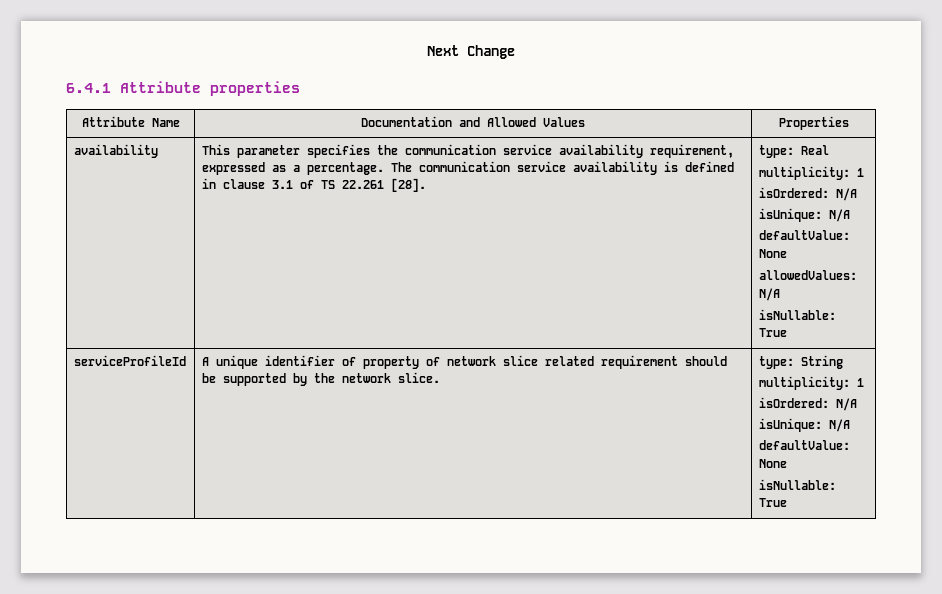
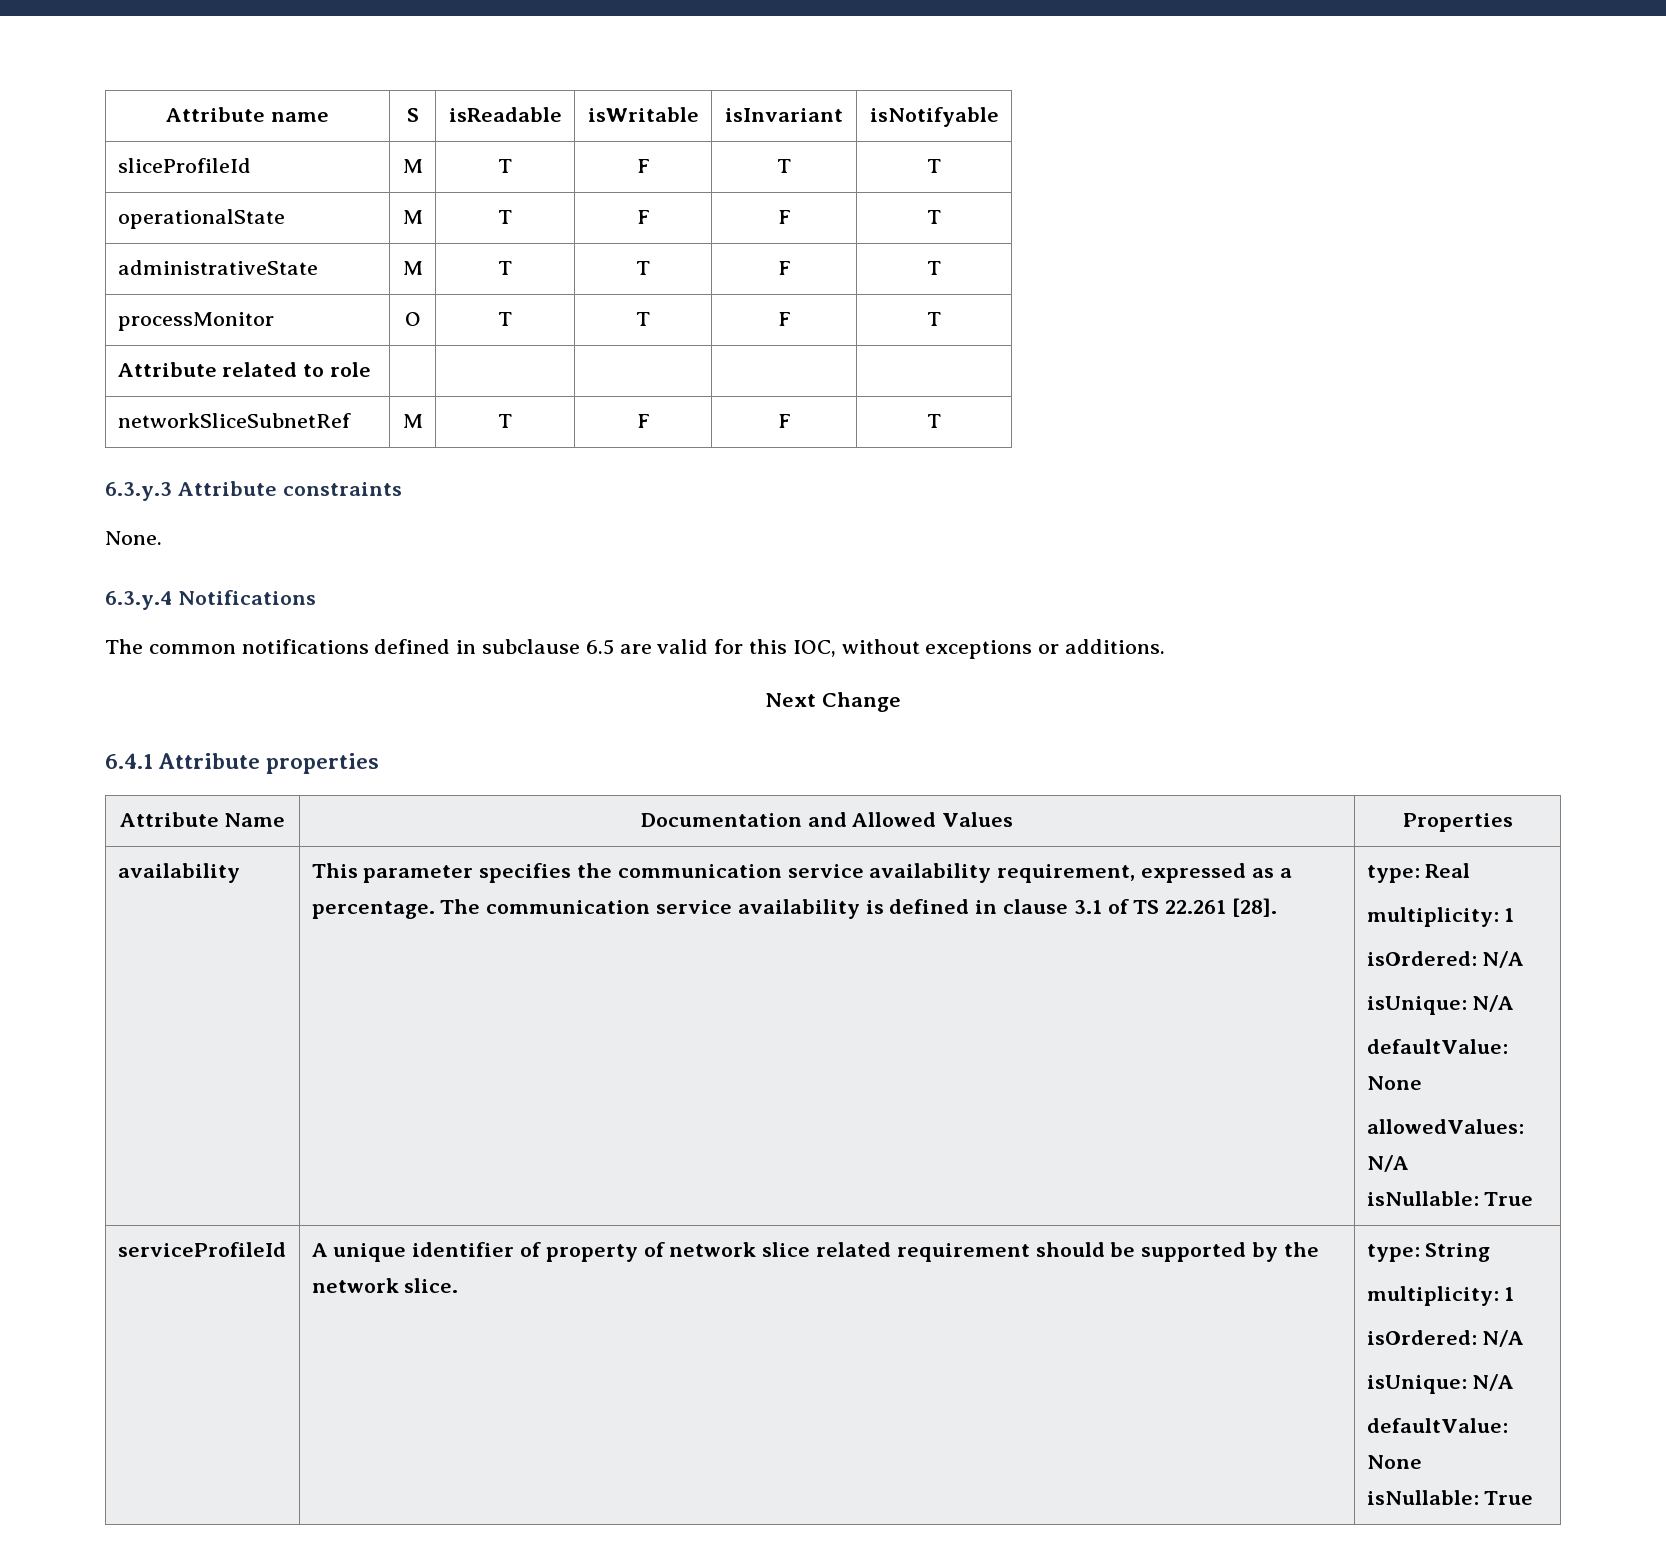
+ Attribute name | S | isReadable | isWritable | isInvariant | isNotifyable
+ sliceProfileId | M | T | F | T | T
+ operationalState | M | T | F | F | T
+ administrativeState | M | T | T | F | T
+ processMonitor | O | T | T | F | T
+ Attribute related to role | | | | |
+ networkSliceSubnetRef | M | T | F | F | T
+ 6.3.y.3 Attribute constraints
+ None.
+ 6.3.y.4 Notifications
+ The common notifications defined in subclause 6.5 are valid for this IOC, without exceptions or additions.

